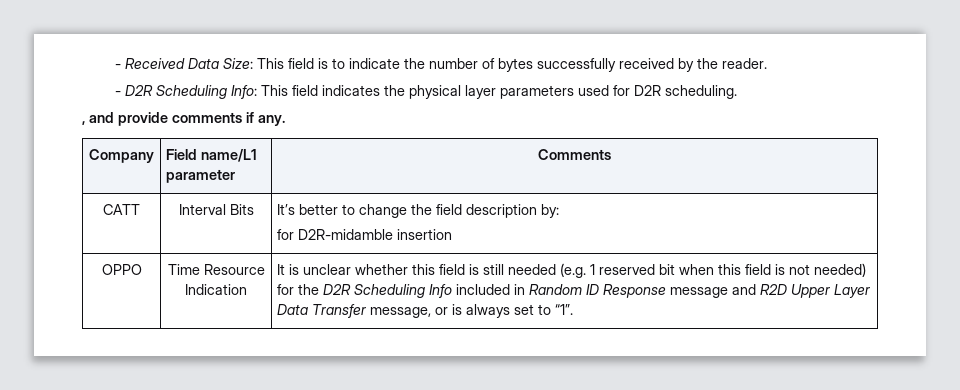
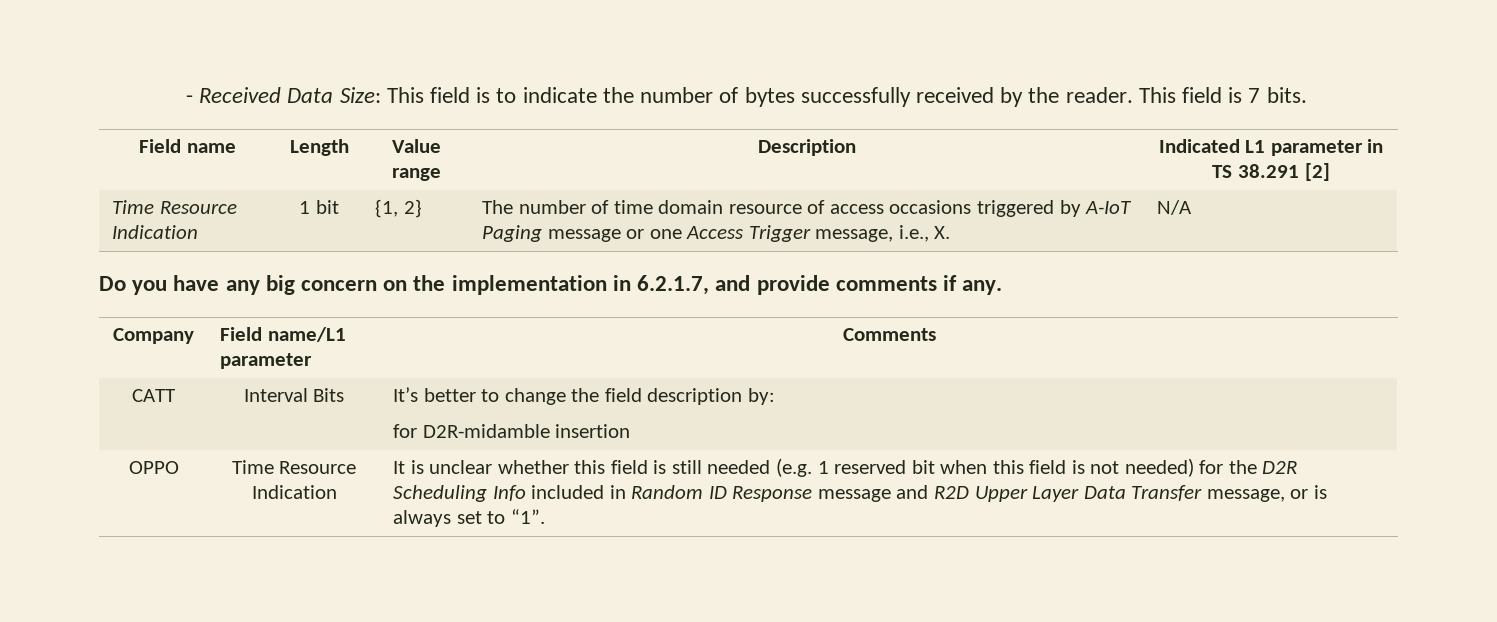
- - Received Data Size: This field is to indicate the number of bytes successfully received by the reader.
- - D2R Scheduling Info: This field indicates the physical layer parameters used for D2R scheduling.
- , and provide comments if any.
+ - Received Data Size: This field is to indicate the number of bytes successfully received by the reader. This field is 7 bits.
+ Field name | Length | Value range | Description | Indicated L1 parameter in TS 38.291 [2]
+ Time Resource Indication | 1 bit | {1, 2} | The number of time domain resource of access occasions triggered by A-IoT Paging message or one Access Trigger message, i.e., X. | N/A
+ Do you have any big concern on the implementation in 6.2.1.7, and provide comments if any.

